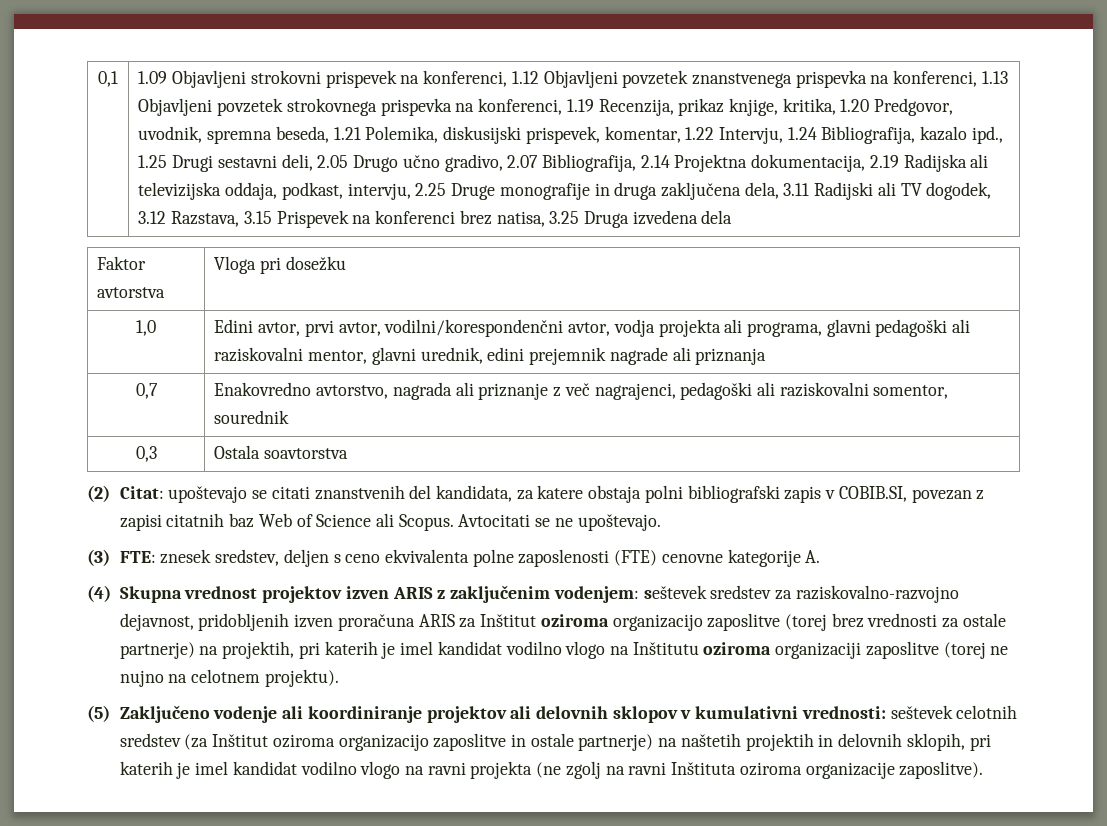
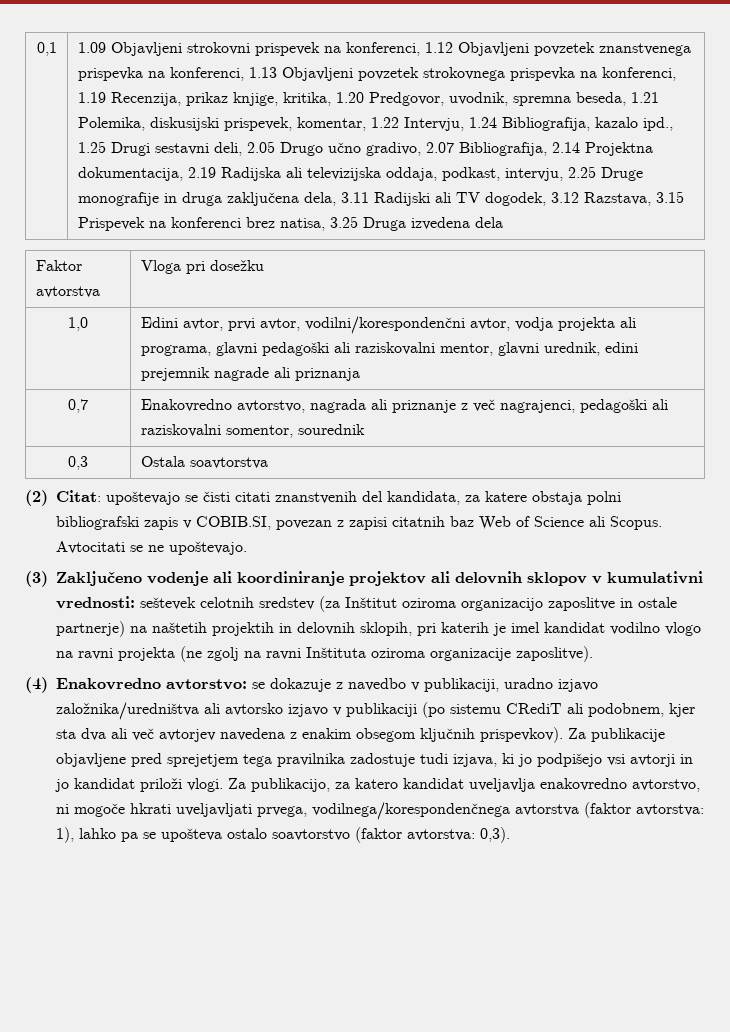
- (2) Citat: upoštevajo se citati znanstvenih del kandidata, za katere obstaja polni bibliografski zapis v COBIB.SI, povezan z zapisi citatnih baz Web of Science ali Scopus.
+ (2) Citat: upoštevajo se čisti citati znanstvenih del kandidata, za katere obstaja polni bibliografski zapis v COBIB.SI, povezan z zapisi citatnih baz Web of Science ali Scopus.
- (3) FTE: znesek sredstev, deljen s ceno ekvivalenta polne zaposlenosti (FTE) cenovne kategorije A.
- (4) Skupna vrednost projektov izven ARIS z zaključenim vodenjem: seštevek sredstev za raziskovalno-razvojno dejavnost, pridobljenih izven proračuna ARIS za Inštitut oziroma organizacijo zaposlitve (torej brez vrednosti za ostale partnerje) na projektih, pri katerih je imel kandidat vodilno vlogo na Inštitutu oziroma organizaciji zaposlitve (torej ne nujno na celotnem projektu).
- (5) Zaključeno vodenje ali koordiniranje projektov ali delovnih sklopov v kumulativni vrednosti: seštevek celotnih sredstev (za Inštitut oziroma organizacijo zaposlitve in ostale partnerje) na naštetih projektih in delovnih sklopih, pri katerih je imel kandidat vodilno vlogo na ravni projekta (ne zgolj na ravni Inštituta oziroma organizacije zaposlitve).
+ (3) Zaključeno vodenje ali koordiniranje projektov ali delovnih sklopov v kumulativni vrednosti: seštevek celotnih sredstev (za Inštitut oziroma organizacijo zaposlitve in ostale partnerje) na naštetih projektih in delovnih sklopih, pri katerih je imel kandidat vodilno vlogo na ravni projekta (ne zgolj na ravni Inštituta oziroma organizacije zaposlitve).
+ (4) Enakovredno avtorstvo: se dokazuje z navedbo v publikaciji, uradno izjavo založnika/uredništva ali avtorsko izjavo v publikaciji (po sistemu CRediT ali podobnem, kjer sta dva ali več avtorjev navedena z enakim obsegom ključnih prispevkov). Za publikacije objavljene pred sprejetjem tega pravilnika zadostuje tudi izjava, ki jo podpišejo vsi avtorji in jo kandidat priloži vlogi. Za publikacijo, za katero kandidat uveljavlja enakovredno avtorstvo, ni mogoče hkrati uveljavljati prvega, vodilnega/korespondenčnega avtorstva (faktor avtorstva: 1), lahko pa se upošteva ostalo soavtorstvo (faktor avtorstva: 0,3).

